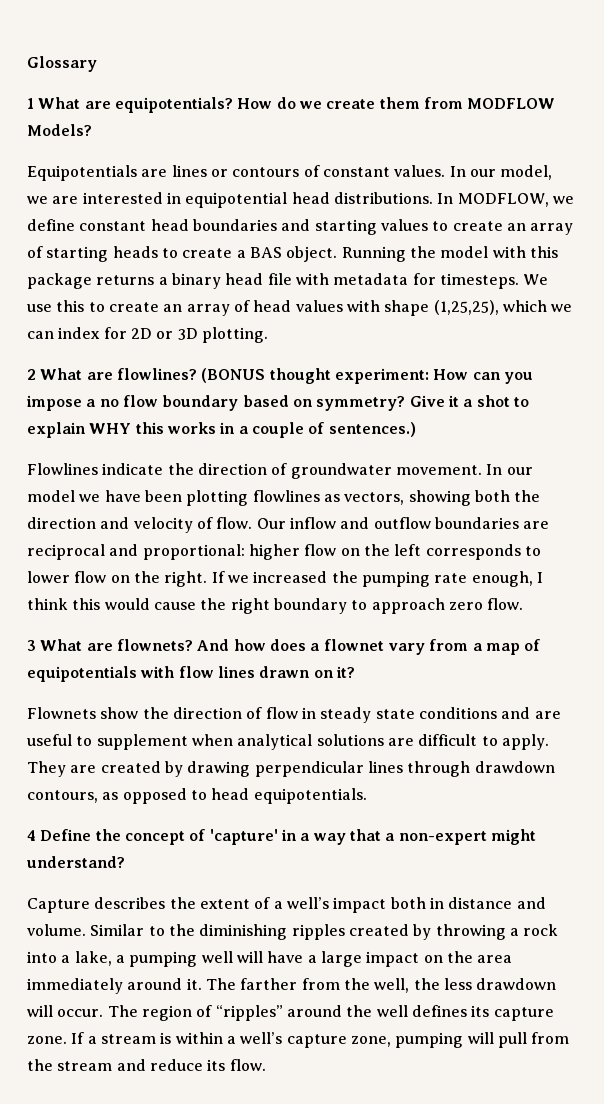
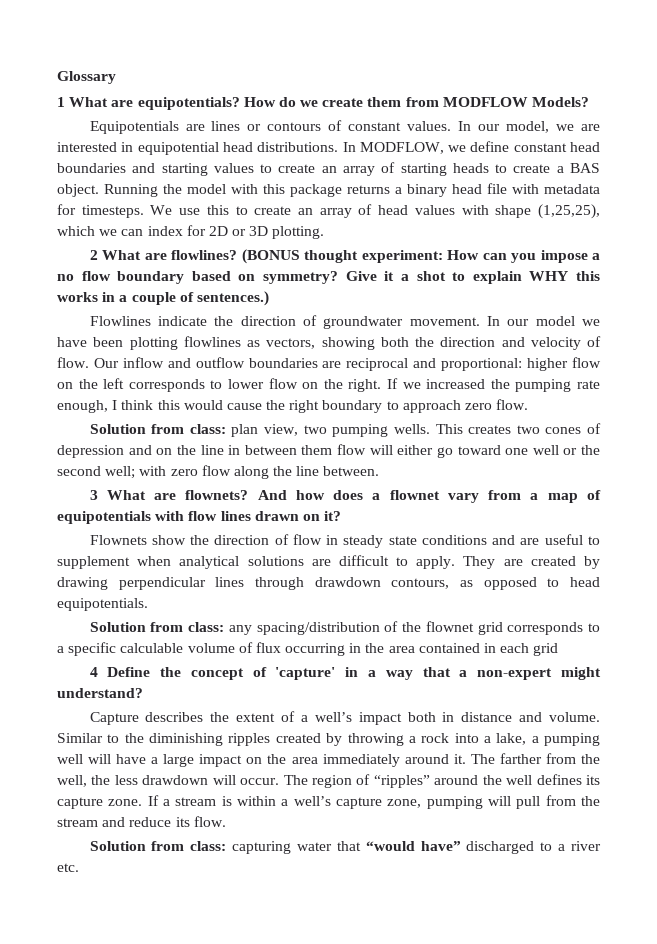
+ Solution from class: plan view, two pumping wells. This creates two cones of depression and on the line in between them flow will either go toward one well or the second well; with zero flow along the line between.
+ Solution from class: any spacing/distribution of the flownet grid corresponds to a specific calculable volume of flux occurring in the area contained in each grid
+ Solution from class: capturing water that “would have” discharged to a river etc.

